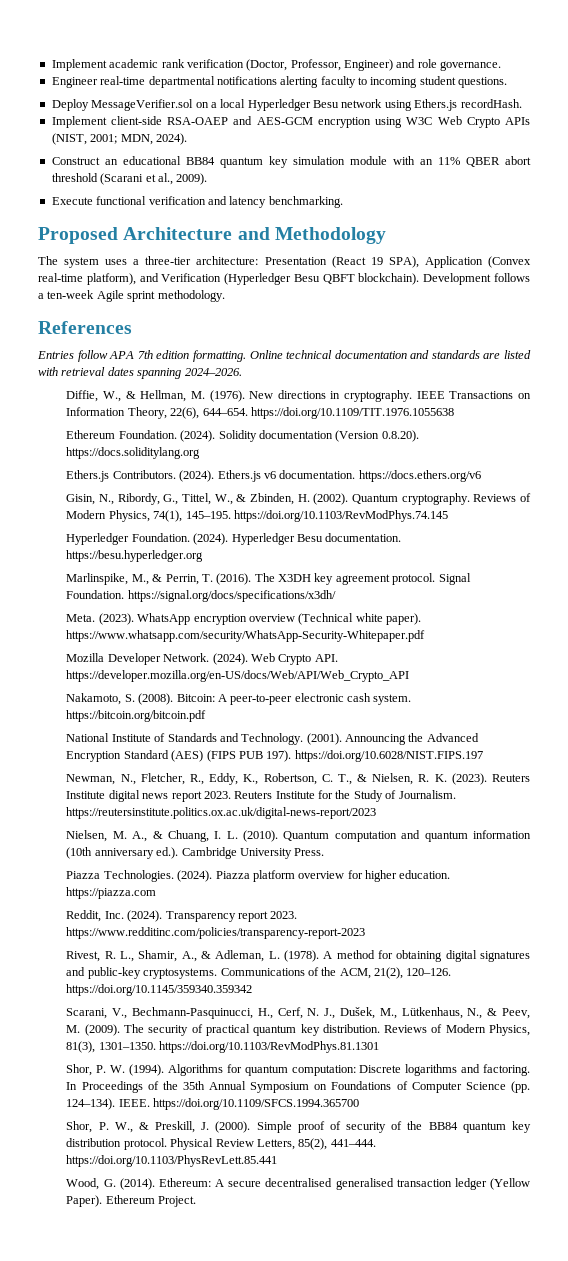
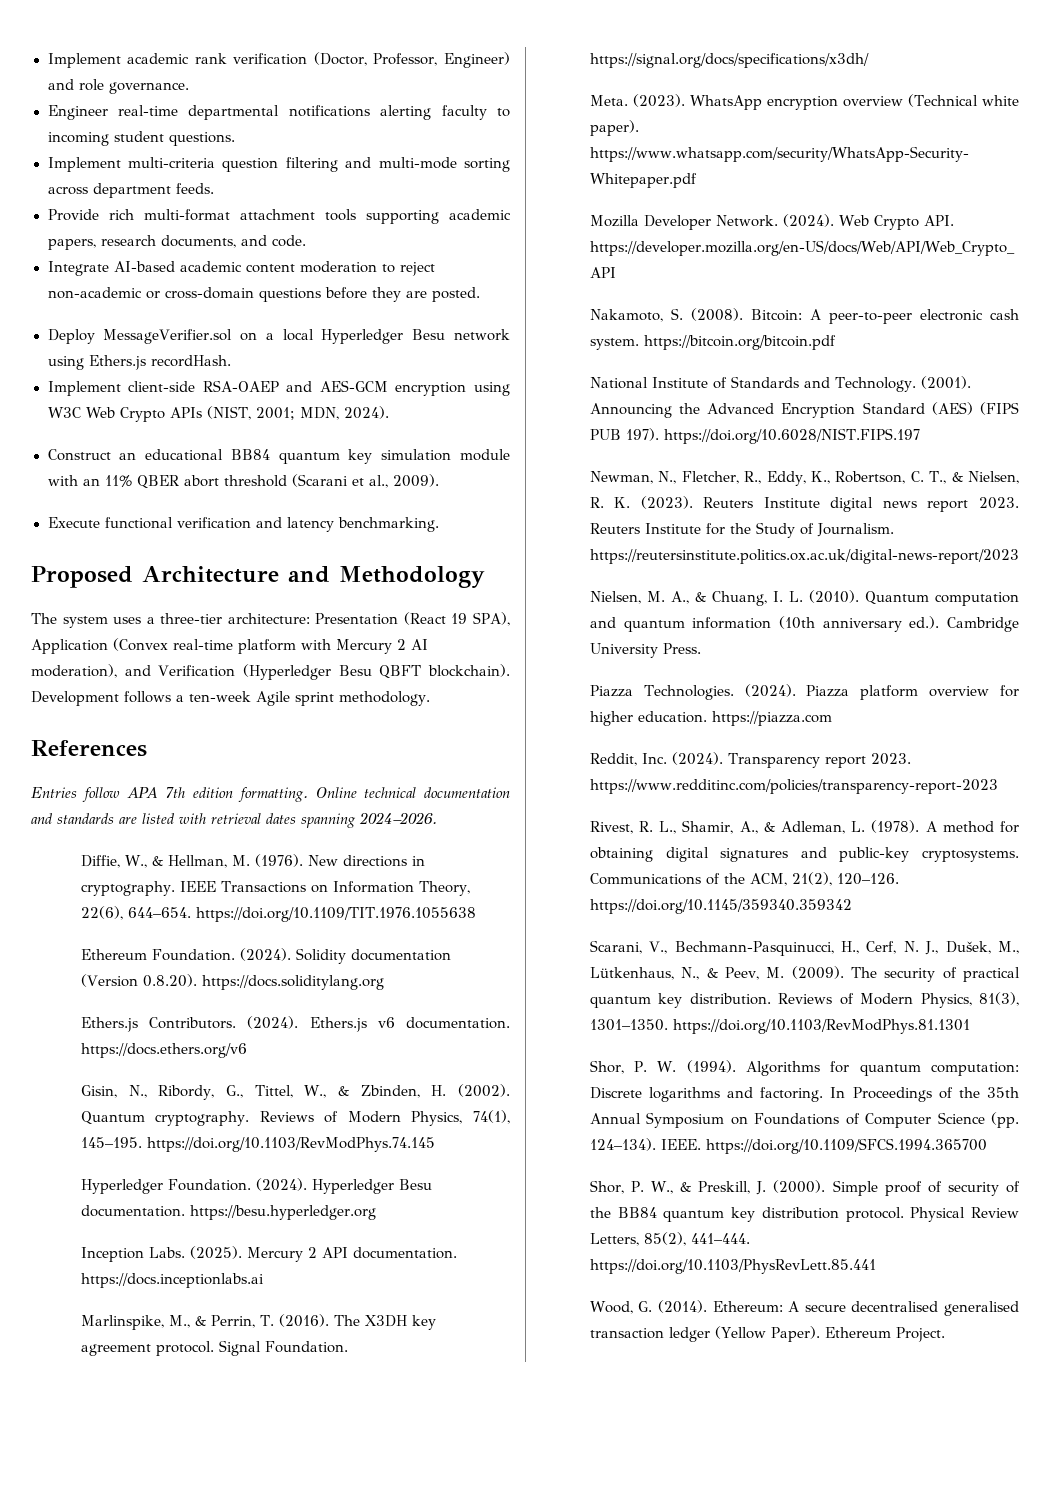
+ Implement multi-criteria question filtering and multi-mode sorting across department feeds.
+ Provide rich multi-format attachment tools supporting academic papers, research documents, and code.
+ Integrate AI-based academic content moderation to reject non-academic or cross-domain questions before they are posted.
- The system uses a three-tier architecture: Presentation (React 19 SPA), Application (Convex real-time platform), and Verification (Hyperledger Besu QBFT blockchain).
+ The system uses a three-tier architecture: Presentation (React 19 SPA), Application (Convex real-time platform with Mercury 2 AI moderation), and Verification (Hyperledger Besu QBFT blockchain).
+ Inception Labs. (2025). Mercury 2 API documentation. https://docs.inceptionlabs.ai

